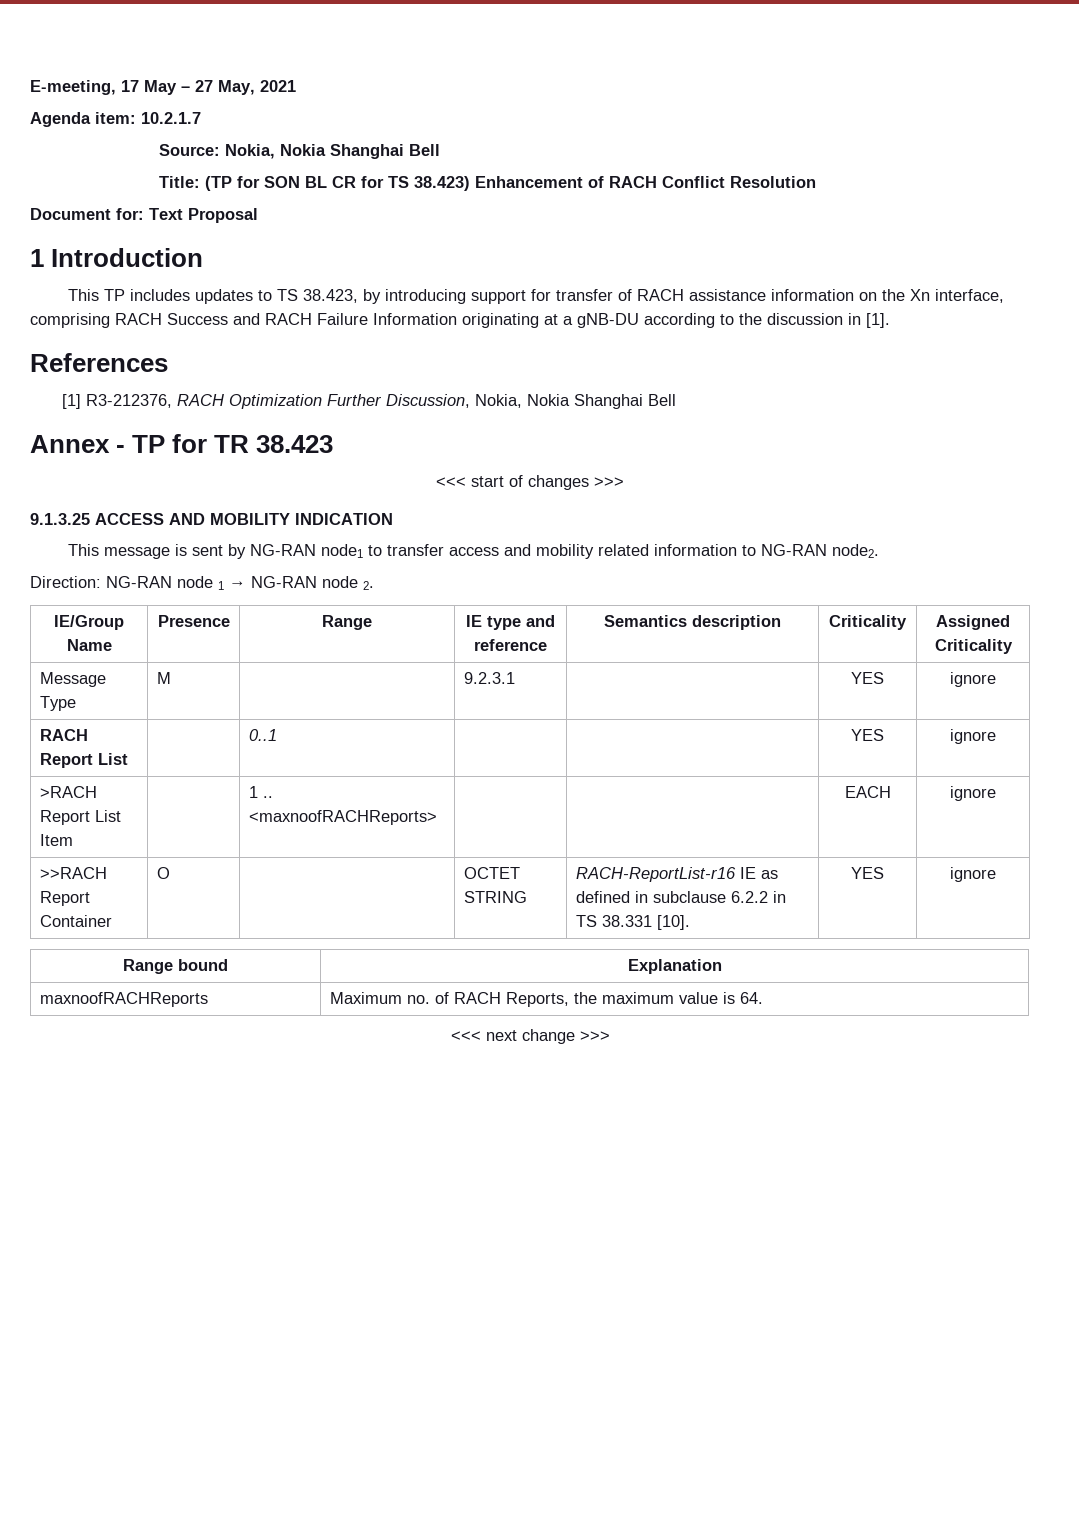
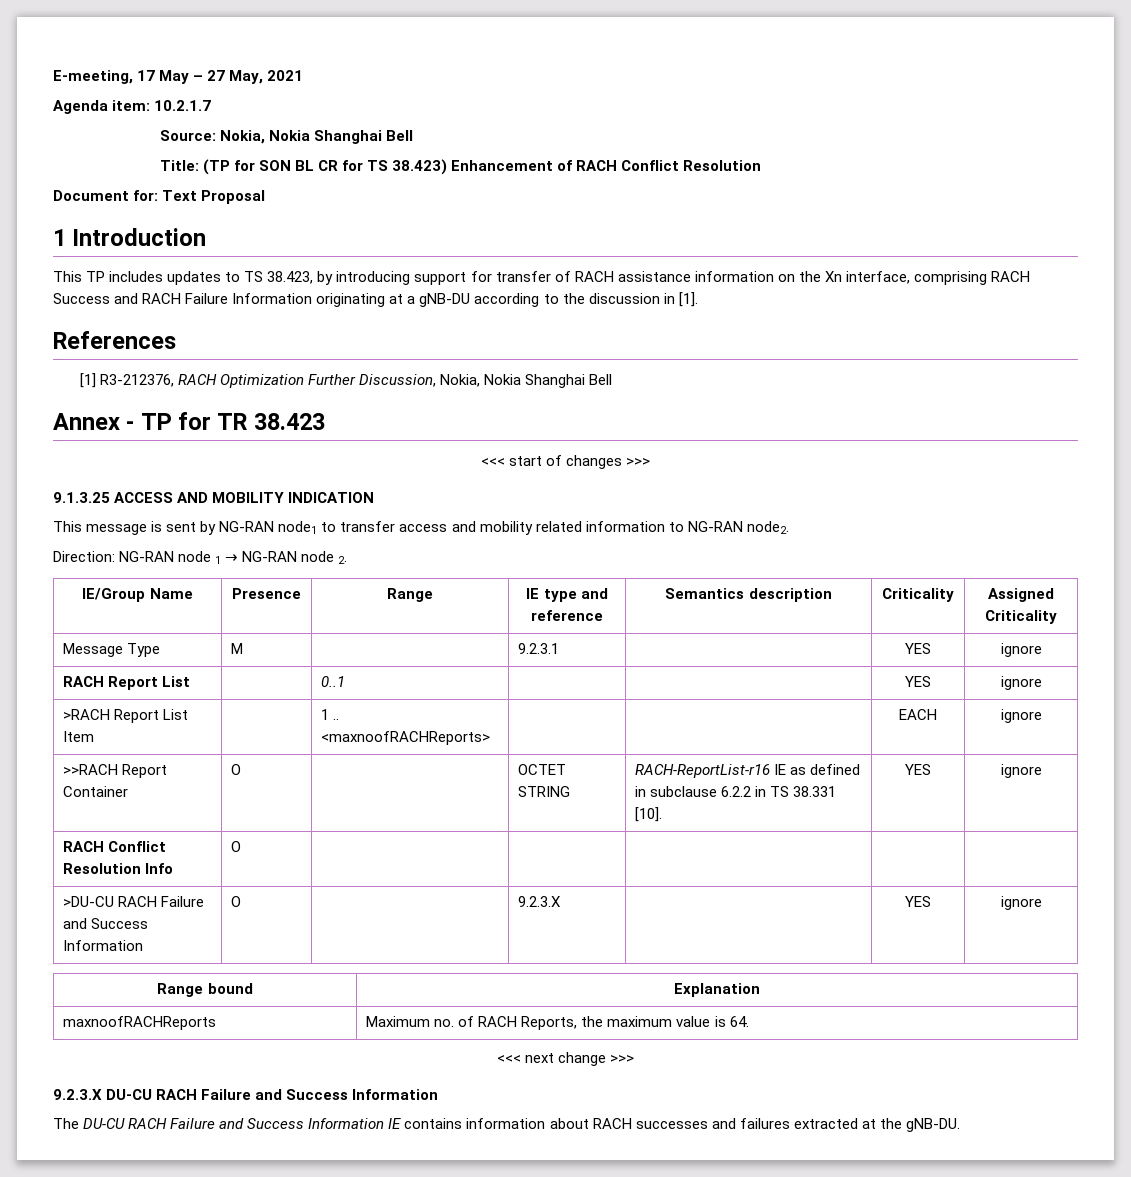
+ RACH Conflict Resolution Info | O | | | | |
+ >DU-CU RACH Failure and Success Information | O | | 9.2.3.X | | YES | ignore
+ 9.2.3.X DU-CU RACH Failure and Success Information
+ The DU-CU RACH Failure and Success Information IE contains information about RACH successes and failures extracted at the gNB-DU.

